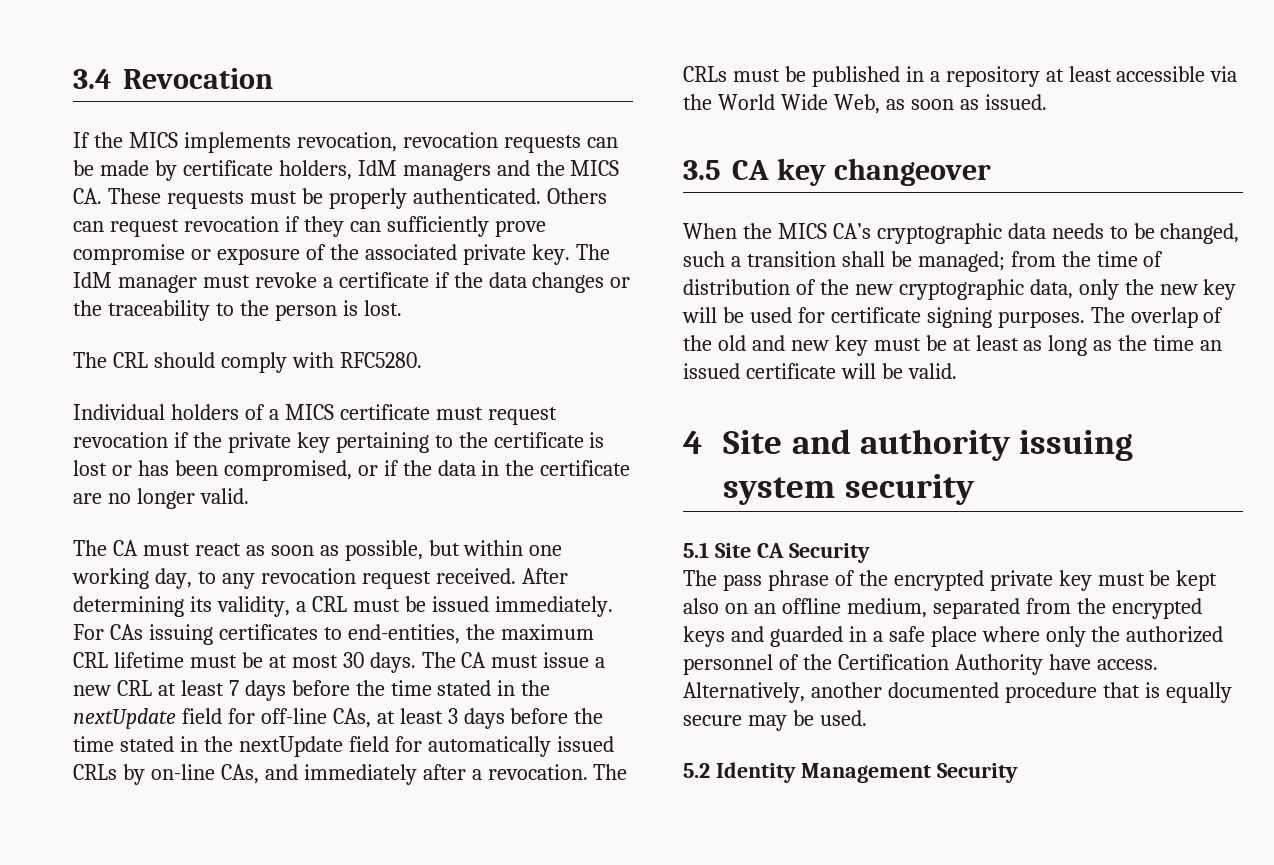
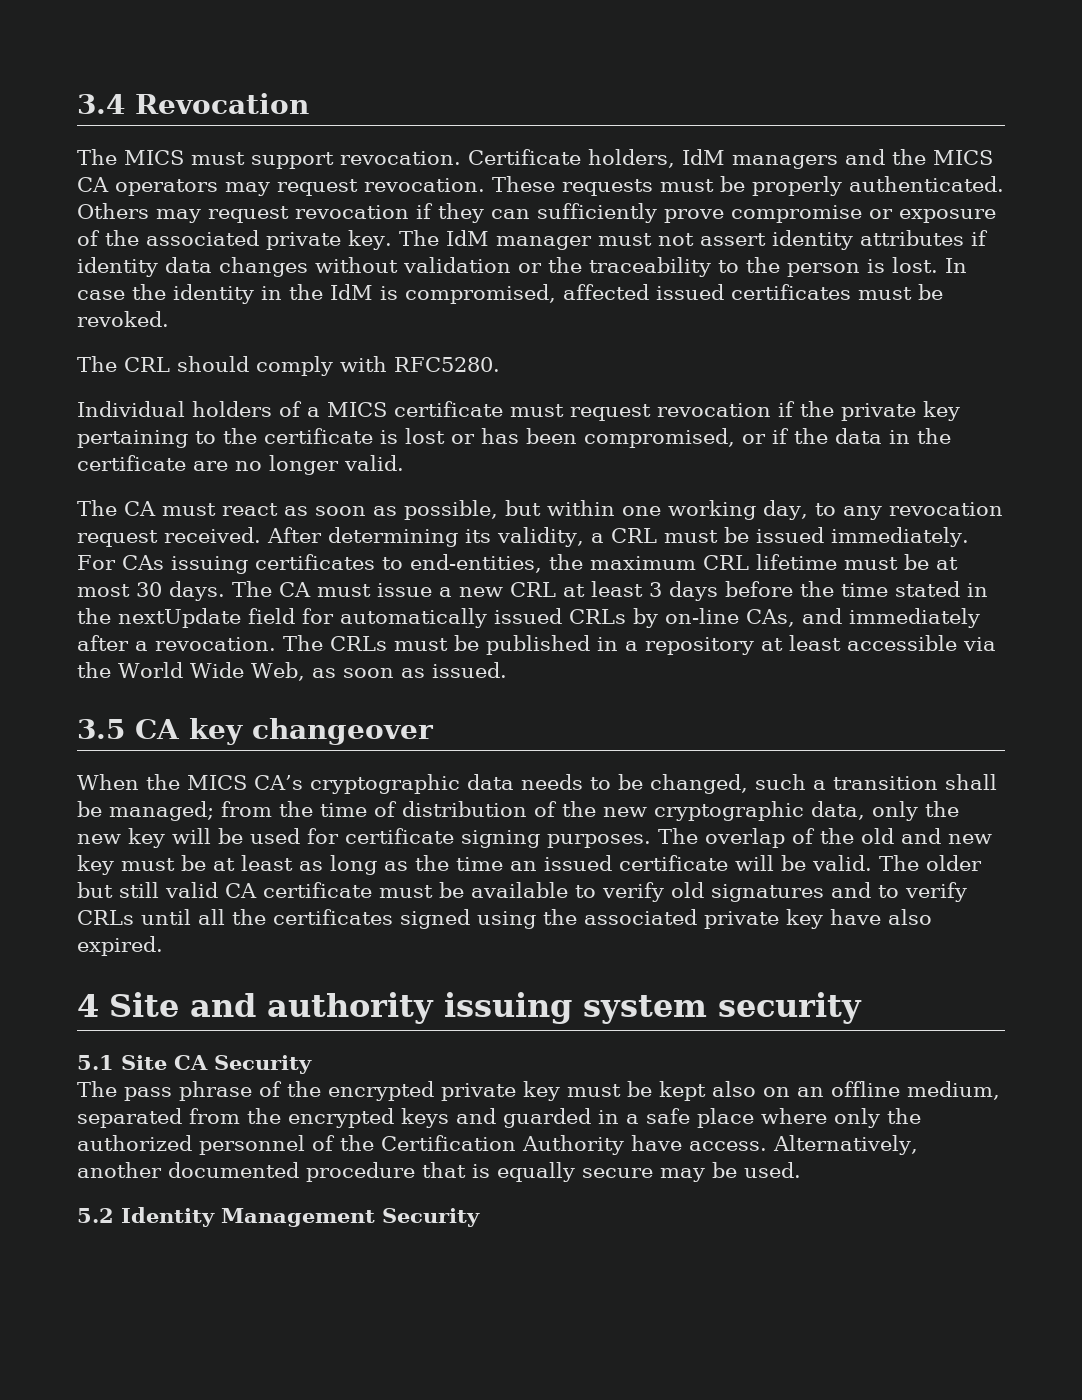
- If the MICS implements revocation, revocation requests can be made by certificate holders, IdM managers and the MICS CA. These requests must be properly authenticated.
+ The MICS must support revocation. Certificate holders, IdM managers and the MICS CA operators may request revocation. These requests must be properly authenticated.
- Others can request revocation if they can sufficiently prove compromise or exposure of the associated private key.
+ Others may request revocation if they can sufficiently prove compromise or exposure of the associated private key.
- The IdM manager must revoke a certificate if the data changes or the traceability to the person is lost.
+ The IdM manager must not assert identity attributes if identity data changes without validation or the traceability to the person is lost. In case the identity in the IdM is compromised, affected issued certificates must be revoked.
- The CA must issue a new CRL at least 7 days before the time stated in the nextUpdate field for off-line CAs, at least 3 days before the time stated in the nextUpdate field for automatically issued CRLs by on-line CAs, and immediately after a revocation.
+ The CA must issue a new CRL at least 3 days before the time stated in the nextUpdate field for automatically issued CRLs by on-line CAs, and immediately after a revocation.
+ The older but still valid CA certificate must be available to verify old signatures and to verify CRLs until all the certificates signed using the associated private key have also expired.

